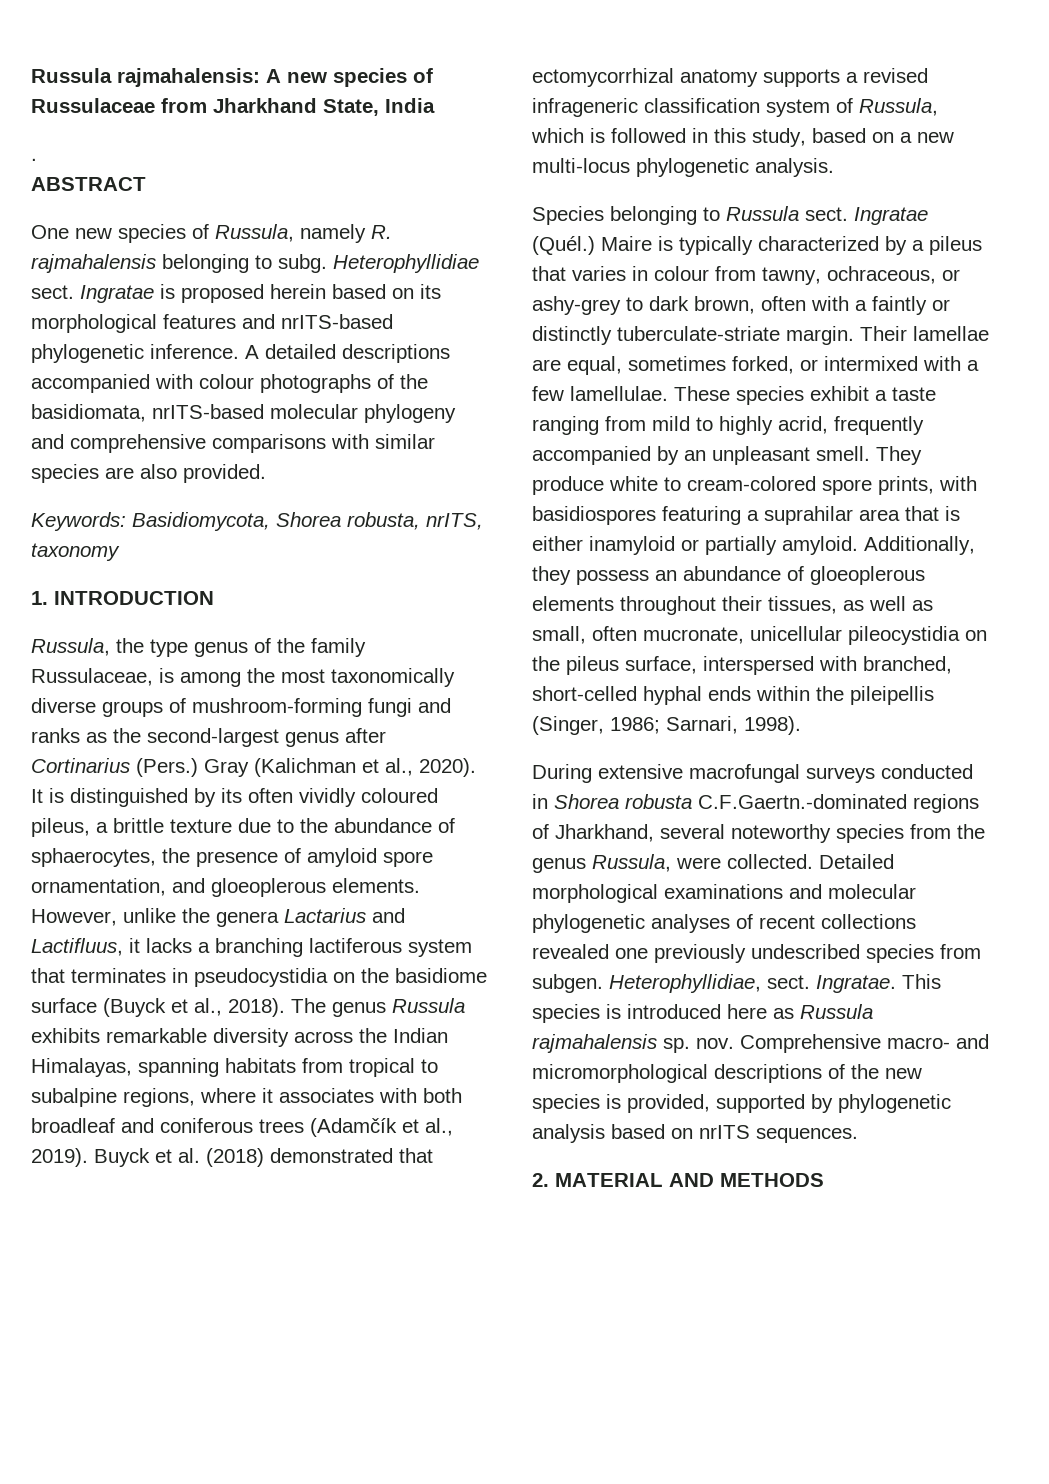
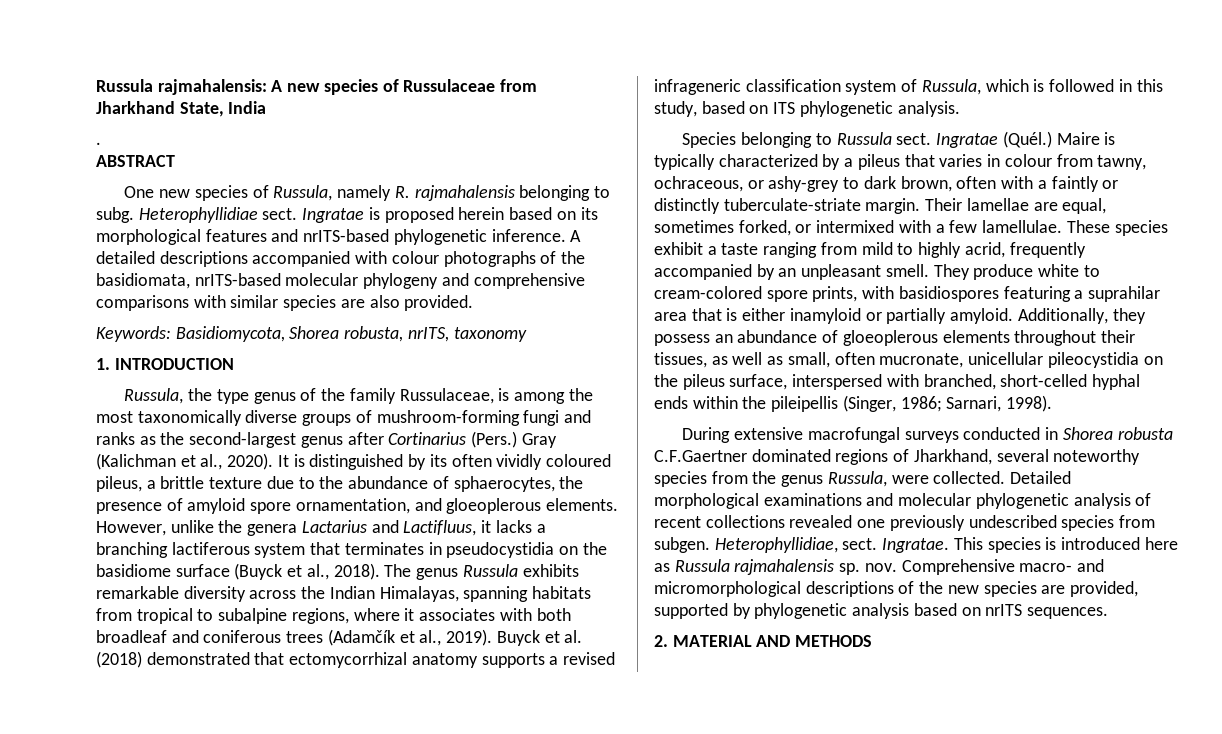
- Buyck et al. (2018) demonstrated that ectomycorrhizal anatomy supports a revised infrageneric classification system of Russula, which is followed in this study, based on a new multi-locus phylogenetic analysis.
+ Buyck et al. (2018) demonstrated that ectomycorrhizal anatomy supports a revised infrageneric classification system of Russula, which is followed in this study, based on ITS phylogenetic analysis.
- During extensive macrofungal surveys conducted in Shorea robusta C.F.Gaertn.-dominated regions of Jharkhand, several noteworthy species from the genus Russula, were collected.
+ During extensive macrofungal surveys conducted in Shorea robusta C.F.Gaertner dominated regions of Jharkhand, several noteworthy species from the genus Russula, were collected.
- Detailed morphological examinations and molecular phylogenetic analyses of recent collections revealed one previously undescribed species from subgen.
+ Detailed morphological examinations and molecular phylogenetic analysis of recent collections revealed one previously undescribed species from subgen.
- Comprehensive macro- and micromorphological descriptions of the new species is provided, supported by phylogenetic analysis based on nrITS sequences.
+ Comprehensive macro- and micromorphological descriptions of the new species are provided, supported by phylogenetic analysis based on nrITS sequences.

